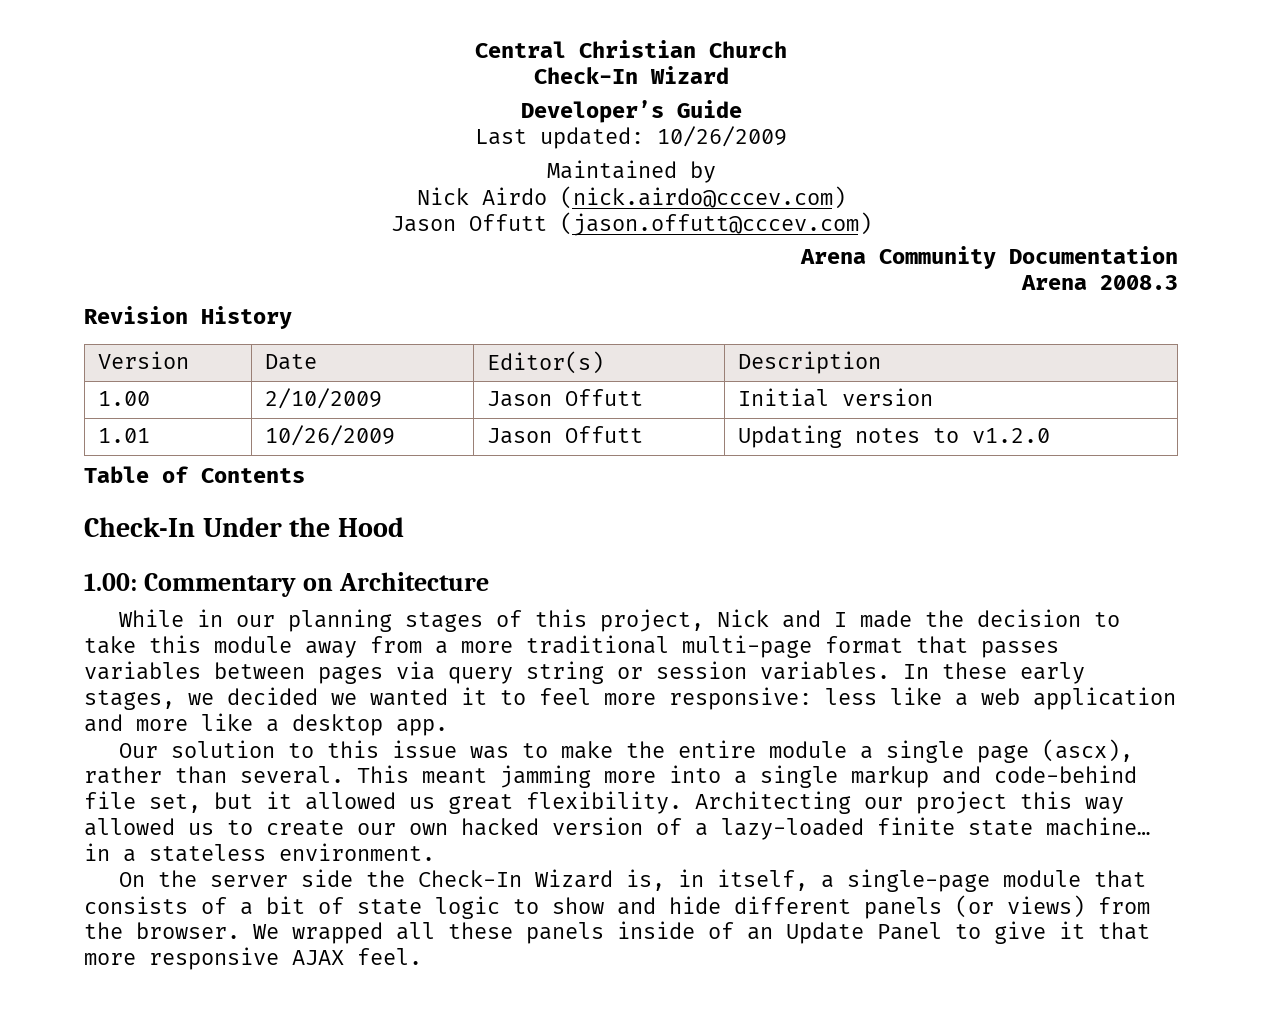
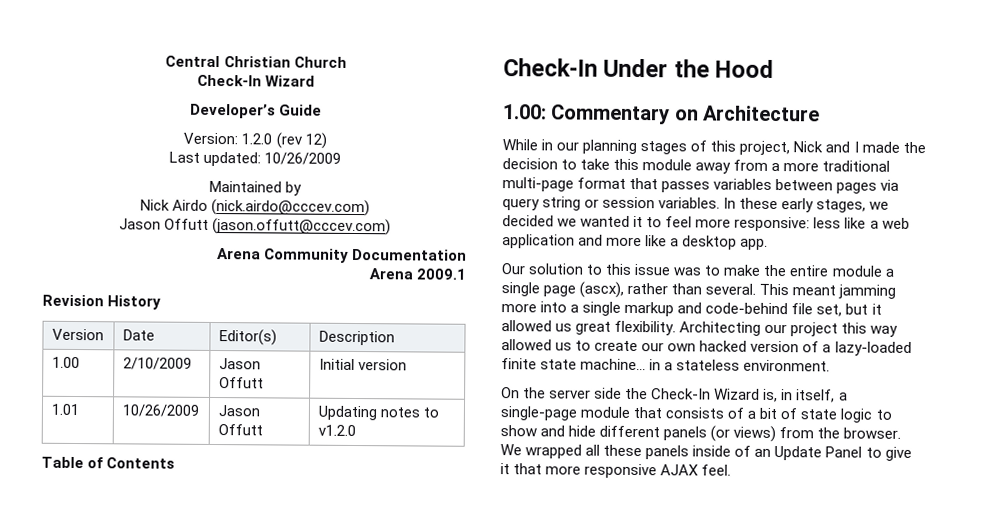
+ Version: 1.2.0 (rev 12)
- Arena 2008.3
+ Arena 2009.1

